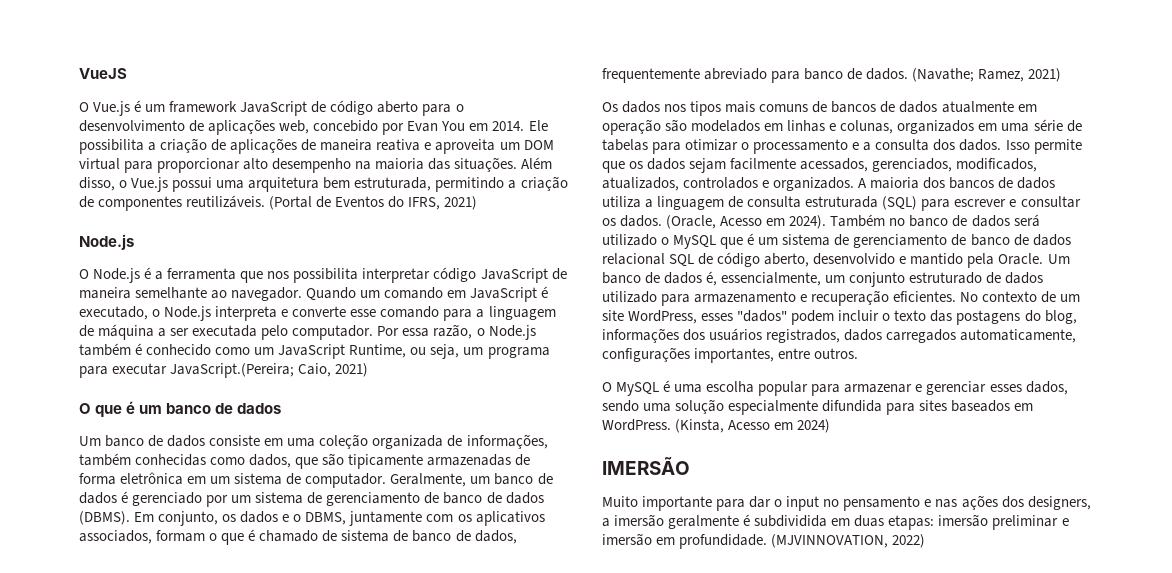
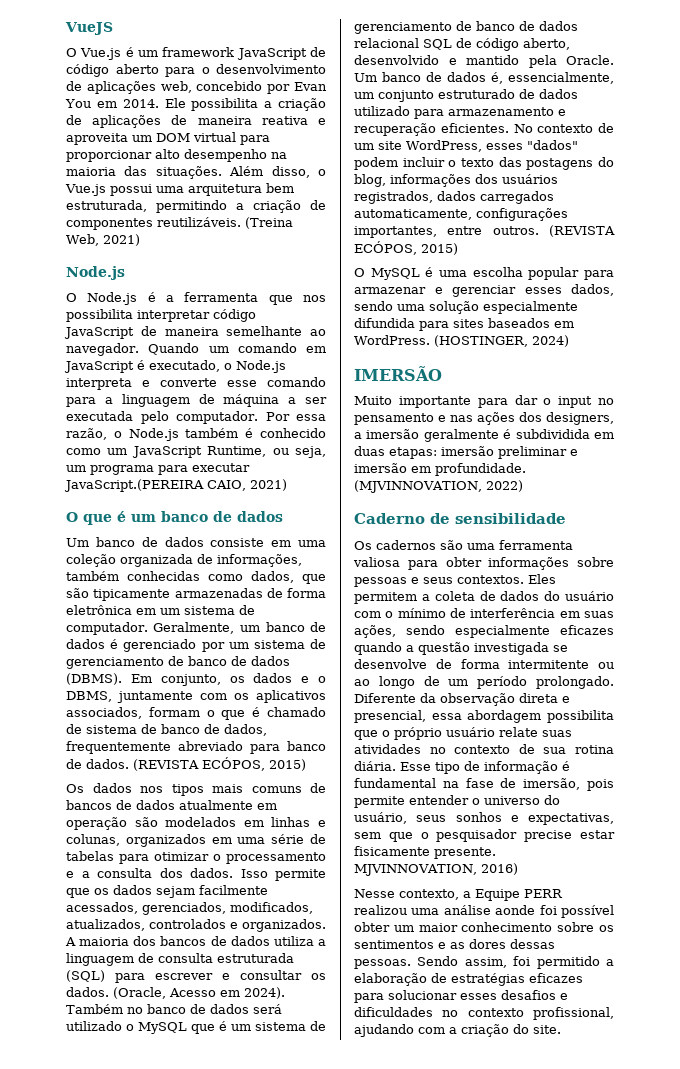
- (Portal de Eventos do IFRS, 2021)
+ (Treina Web, 2021)
- Por essa razão, o Node.js também é conhecido como um JavaScript Runtime, ou seja, um programa para executar JavaScript.(Pereira; Caio, 2021)
+ Por essa razão, o Node.js também é conhecido como um JavaScript Runtime, ou seja, um programa para executar JavaScript.(PEREIRA CAIO, 2021)
- Em conjunto, os dados e o DBMS, juntamente com os aplicativos associados, formam o que é chamado de sistema de banco de dados, frequentemente abreviado para banco de dados. (Navathe; Ramez, 2021)
+ Em conjunto, os dados e o DBMS, juntamente com os aplicativos associados, formam o que é chamado de sistema de banco de dados, frequentemente abreviado para banco de dados. (REVISTA ECÓPOS, 2015)
- No contexto de um site WordPress, esses "dados" podem incluir o texto das postagens do blog, informações dos usuários registrados, dados carregados automaticamente, configurações importantes, entre outros.
+ No contexto de um site WordPress, esses "dados" podem incluir o texto das postagens do blog, informações dos usuários registrados, dados carregados automaticamente, configurações importantes, entre outros. (REVISTA ECÓPOS, 2015)
- (Kinsta, Acesso em 2024)
+ (HOSTINGER, 2024)
+ Caderno de sensibilidade
+ Os cadernos são uma ferramenta valiosa para obter informações sobre pessoas e seus contextos. Eles permitem a coleta de dados do usuário com o mínimo de interferência em suas ações, sendo especialmente eficazes quando a questão investigada se desenvolve de forma intermitente ou ao longo de um período prolongado. Diferente da observação direta e presencial, essa abordagem possibilita que o próprio usuário relate suas atividades no contexto de sua rotina diária. Esse tipo de informação é fundamental na fase de imersão, pois permite entender o universo do usuário, seus sonhos e expectativas, sem que o pesquisador precise estar fisicamente presente. MJVINNOVATION, 2016)
+ Nesse contexto, a Equipe PERR realizou uma análise aonde foi possível obter um maior conhecimento sobre os sentimentos e as dores dessas pessoas. Sendo assim, foi permitido a elaboração de estratégias eficazes para solucionar esses desafios e dificuldades no contexto profissional, ajudando com a criação do site.

